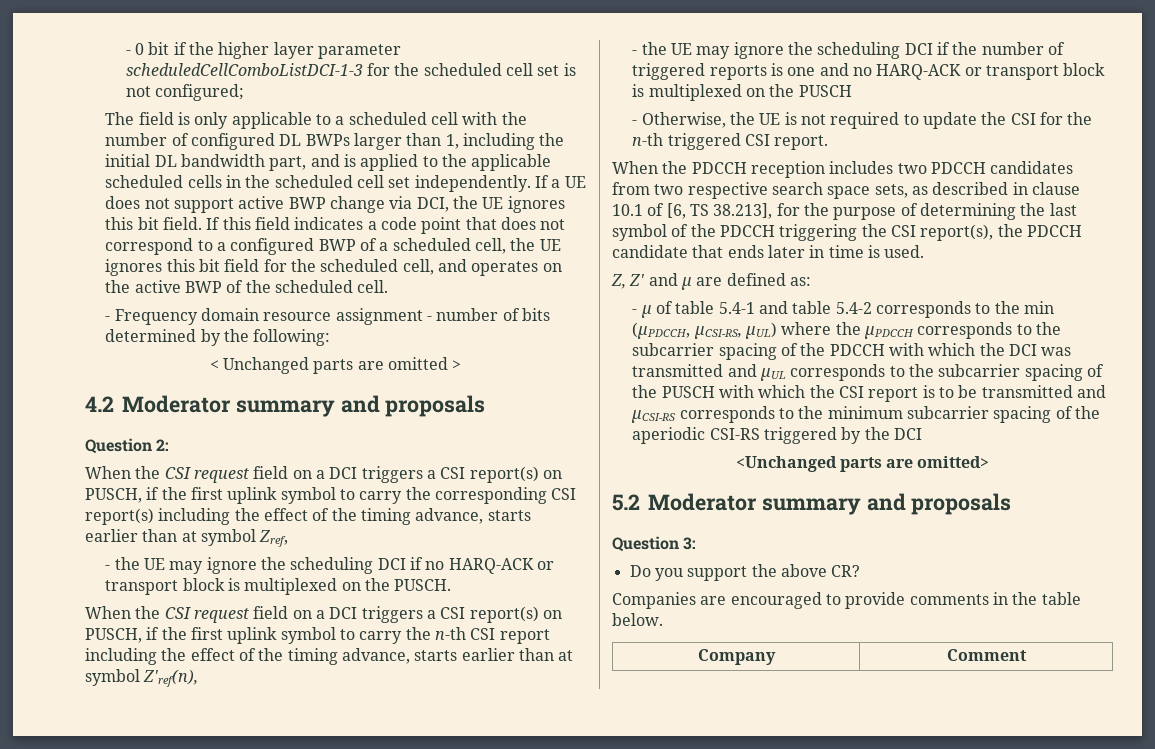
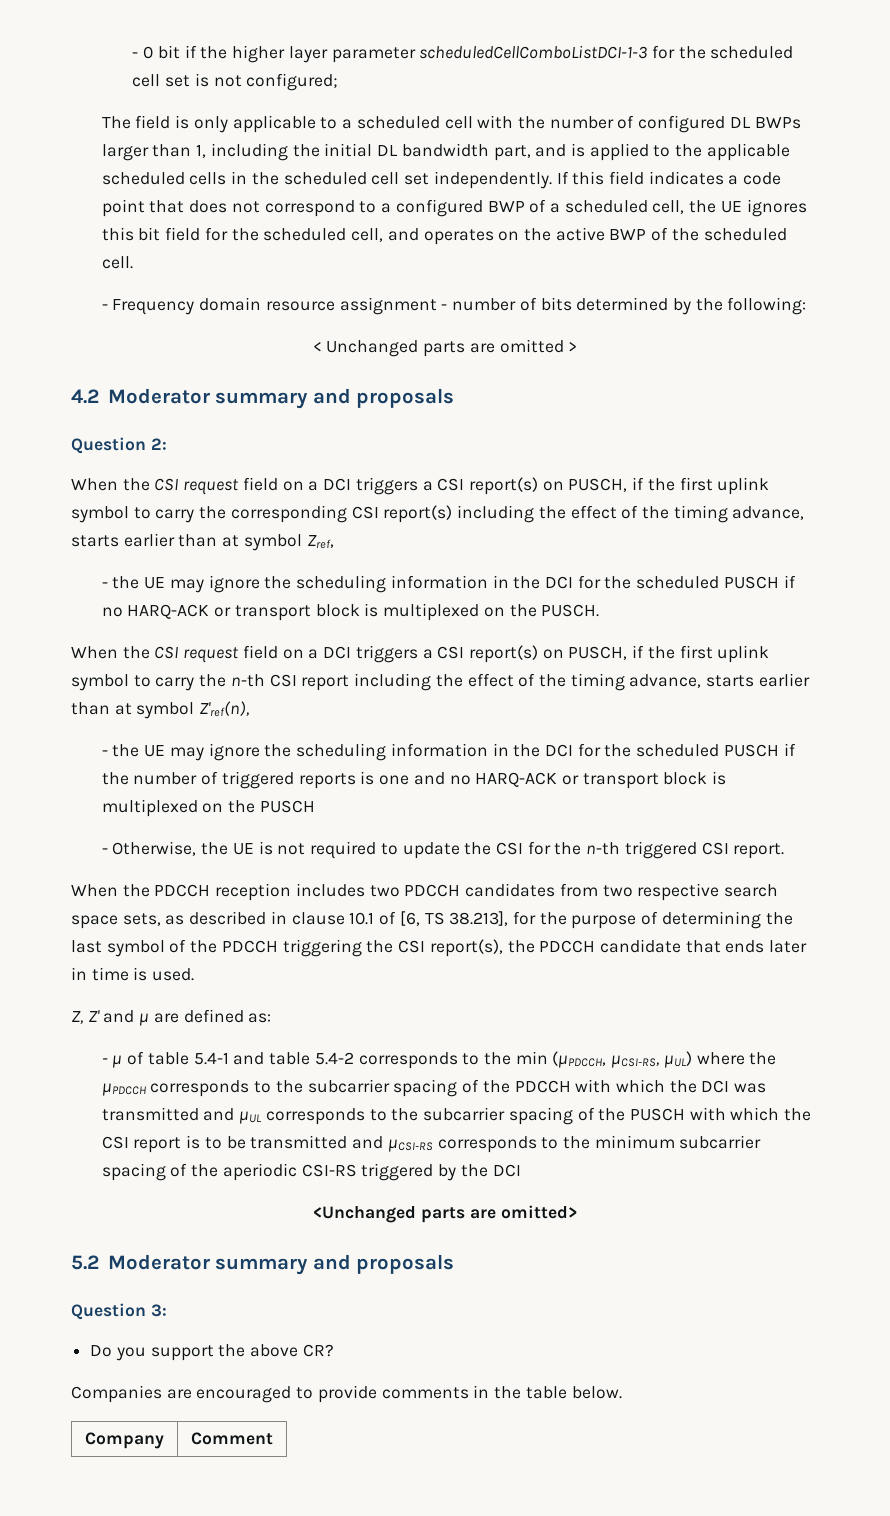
- If a UE does not support active BWP change via DCI, the UE ignores this bit field. If this field indicates a code point that does not correspond to a configured BWP of a scheduled cell, the UE ignores this bit field for the scheduled cell, and operates on the active BWP of the scheduled cell.
+ If this field indicates a code point that does not correspond to a configured BWP of a scheduled cell, the UE ignores this bit field for the scheduled cell, and operates on the active BWP of the scheduled cell.
- - the UE may ignore the scheduling DCI if no HARQ-ACK or transport block is multiplexed on the PUSCH.
+ - the UE may ignore the scheduling information in the DCI for the scheduled PUSCH if no HARQ-ACK or transport block is multiplexed on the PUSCH.
- - the UE may ignore the scheduling DCI if the number of triggered reports is one and no HARQ-ACK or transport block is multiplexed on the PUSCH
+ - the UE may ignore the scheduling information in the DCI for the scheduled PUSCH if the number of triggered reports is one and no HARQ-ACK or transport block is multiplexed on the PUSCH

